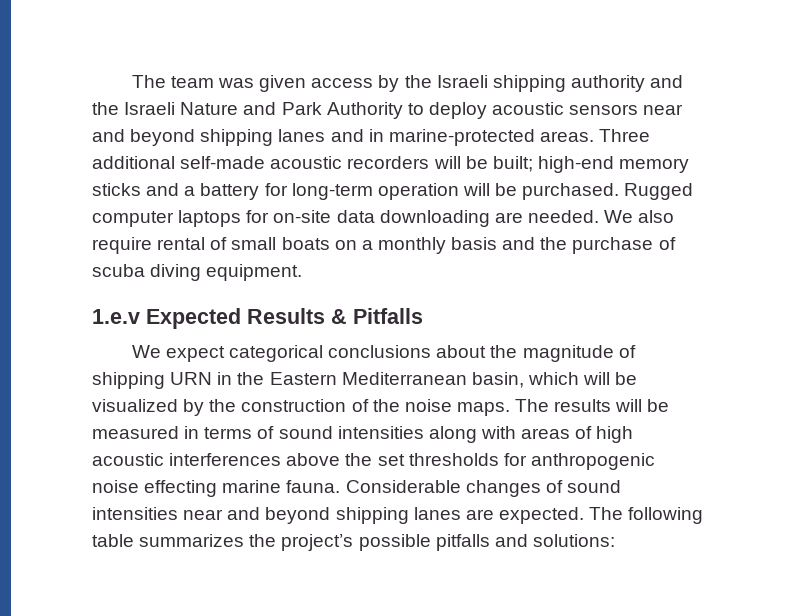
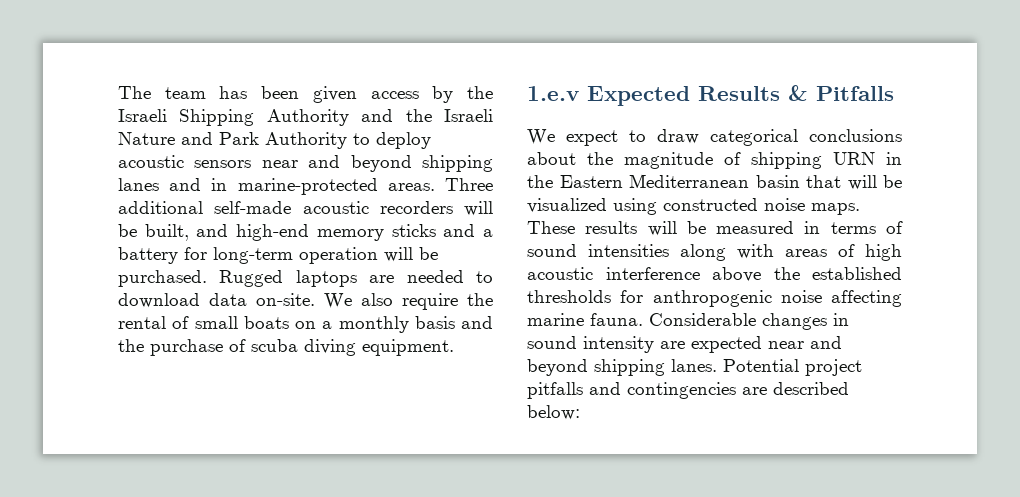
- The team was given access by the Israeli shipping authority and the Israeli Nature and Park Authority to deploy acoustic sensors near and beyond shipping lanes and in marine-protected areas.
+ The team has been given access by the Israeli Shipping Authority and the Israeli Nature and Park Authority to deploy acoustic sensors near and beyond shipping lanes and in marine-protected areas.
- Three additional self-made acoustic recorders will be built; high-end memory sticks and a battery for long-term operation will be purchased.
+ Three additional self-made acoustic recorders will be built, and high-end memory sticks and a battery for long-term operation will be purchased.
- Rugged computer laptops for on-site data downloading are needed.
+ Rugged laptops are needed to download data on-site.
- We also require rental of small boats on a monthly basis and the purchase of scuba diving equipment.
+ We also require the rental of small boats on a monthly basis and the purchase of scuba diving equipment.
- We expect categorical conclusions about the magnitude of shipping URN in the Eastern Mediterranean basin, which will be visualized by the construction of the noise maps.
+ We expect to draw categorical conclusions about the magnitude of shipping URN in the Eastern Mediterranean basin that will be visualized using constructed noise maps.
- The results will be measured in terms of sound intensities along with areas of high acoustic interferences above the set thresholds for anthropogenic noise effecting marine fauna.
+ These results will be measured in terms of sound intensities along with areas of high acoustic interference above the established thresholds for anthropogenic noise affecting marine fauna.
- Considerable changes of sound intensities near and beyond shipping lanes are expected. The following table summarizes the project’s possible pitfalls and solutions:
+ Considerable changes in sound intensity are expected near and beyond shipping lanes. Potential project pitfalls and contingencies are described below:

